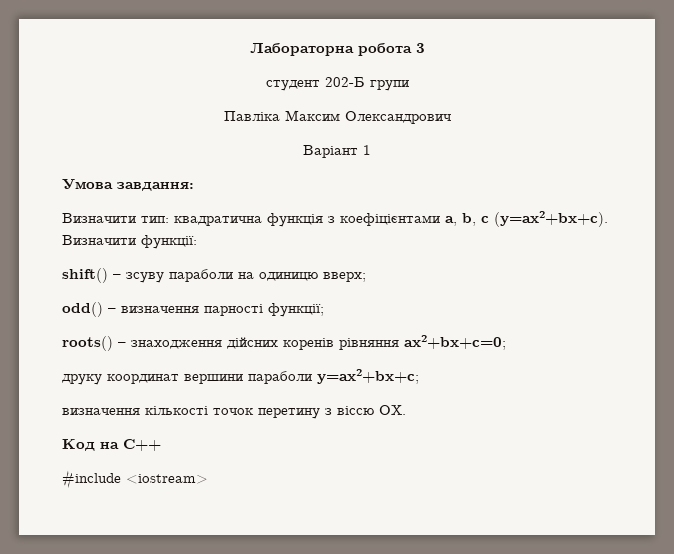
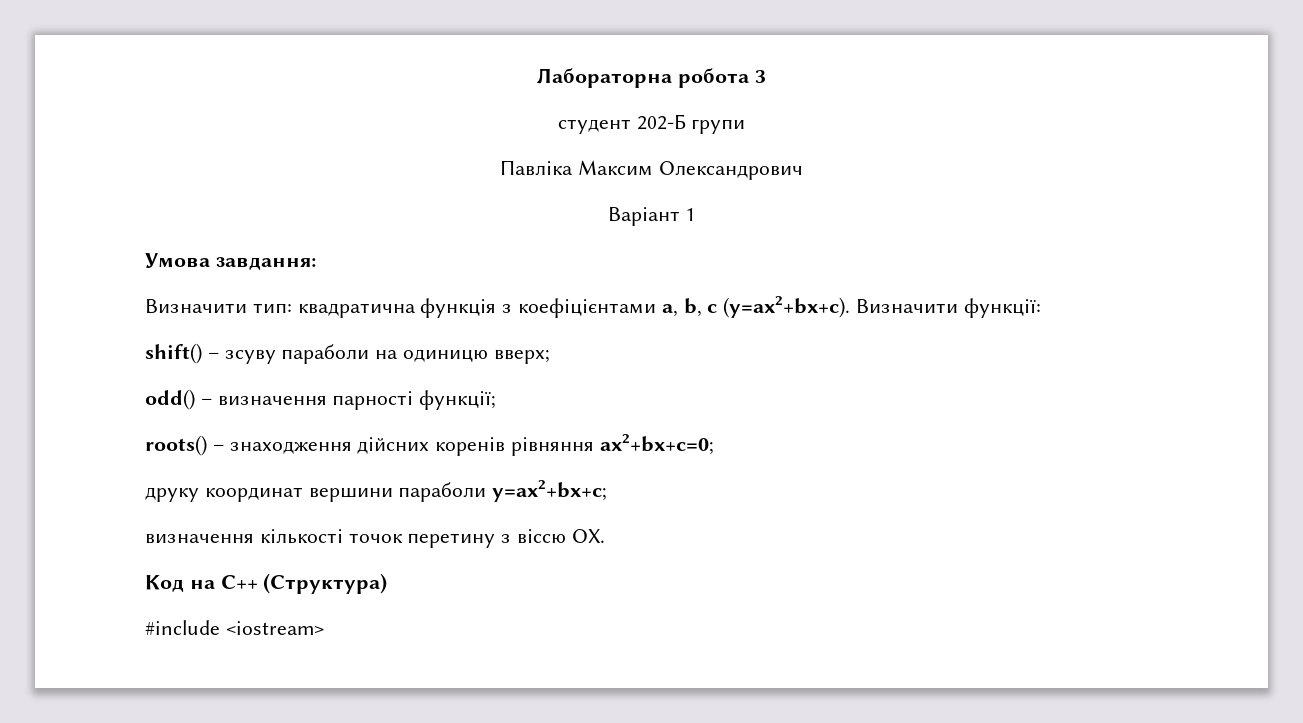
- Код на С++
+ Код на С++ (Структура)

